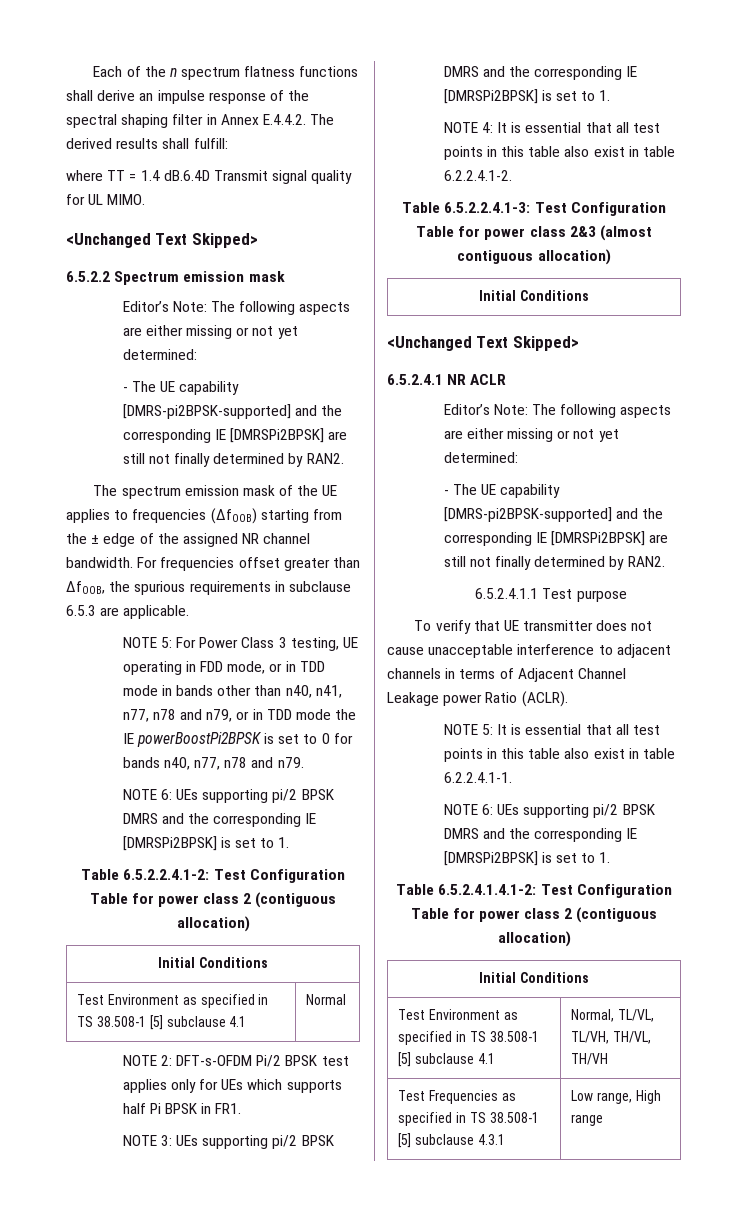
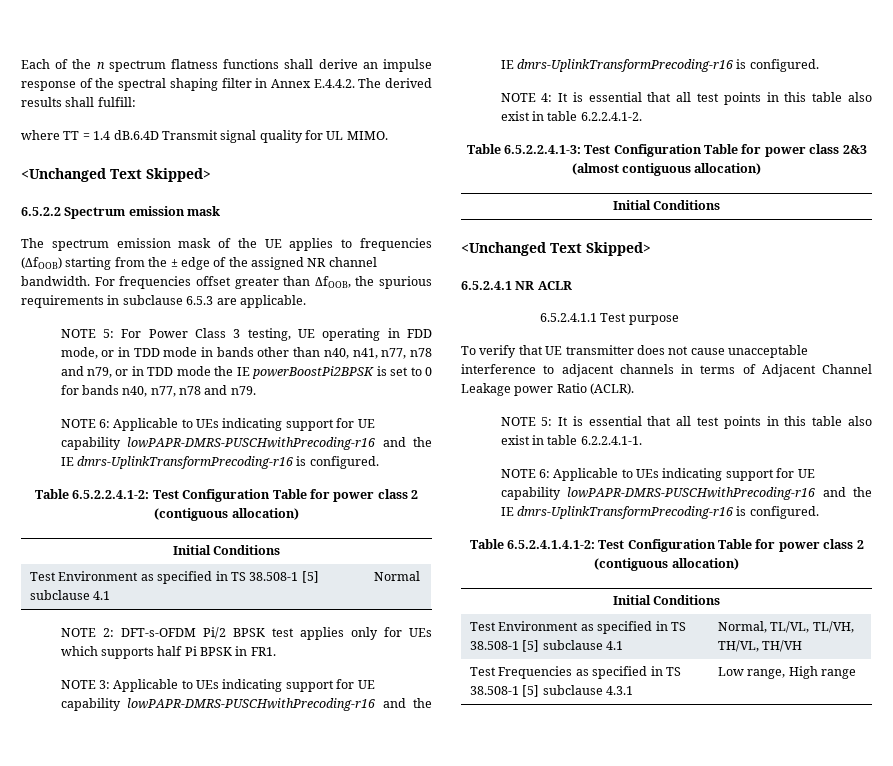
  6.5.2.2 Spectrum emission mask
- Editor’s Note: The following aspects are either missing or not yet determined:
- - The UE capability [DMRS-pi2BPSK-supported] and the corresponding IE [DMRSPi2BPSK] are still not finally determined by RAN2.
  NOTE 5: For Power Class 3 testing, UE operating in FDD mode, or in TDD mode in bands other than n40, n41, n77, n78 and n79, or in TDD mode the IE powerBoostPi2BPSK is set to 0 for bands n40, n77, n78 and n79.
- NOTE 6: UEs supporting pi/2 BPSK DMRS and the corresponding IE [DMRSPi2BPSK] is set to 1.
+ NOTE 6: Applicable to UEs indicating support for UE capability lowPAPR-DMRS-PUSCHwithPrecoding-r16 and the IE dmrs-UplinkTransformPrecoding-r16 is configured.
- NOTE 3: UEs supporting pi/2 BPSK DMRS and the corresponding IE [DMRSPi2BPSK] is set to 1.
+ NOTE 3: Applicable to UEs indicating support for UE capability lowPAPR-DMRS-PUSCHwithPrecoding-r16 and the IE dmrs-UplinkTransformPrecoding-r16 is configured.
  6.5.2.4.1 NR ACLR
- Editor’s Note: The following aspects are either missing or not yet determined:
- - The UE capability [DMRS-pi2BPSK-supported] and the corresponding IE [DMRSPi2BPSK] are still not finally determined by RAN2.
  NOTE 5: It is essential that all test points in this table also exist in table 6.2.2.4.1-1.
- NOTE 6: UEs supporting pi/2 BPSK DMRS and the corresponding IE [DMRSPi2BPSK] is set to 1.
+ NOTE 6: Applicable to UEs indicating support for UE capability lowPAPR-DMRS-PUSCHwithPrecoding-r16 and the IE dmrs-UplinkTransformPrecoding-r16 is configured.

